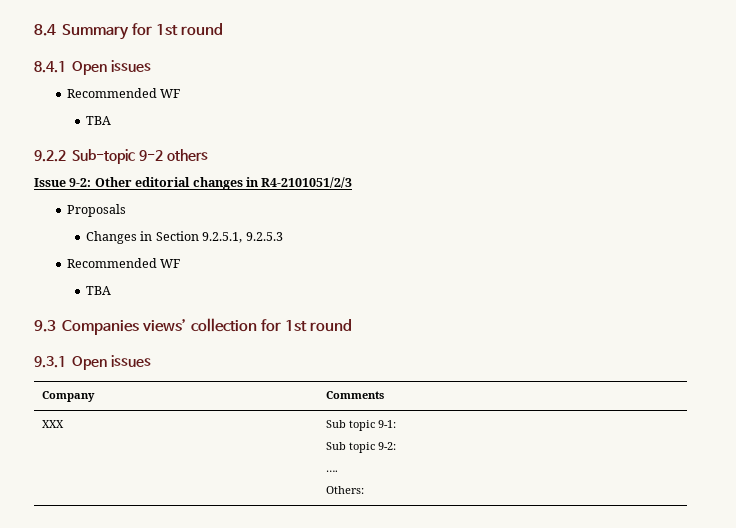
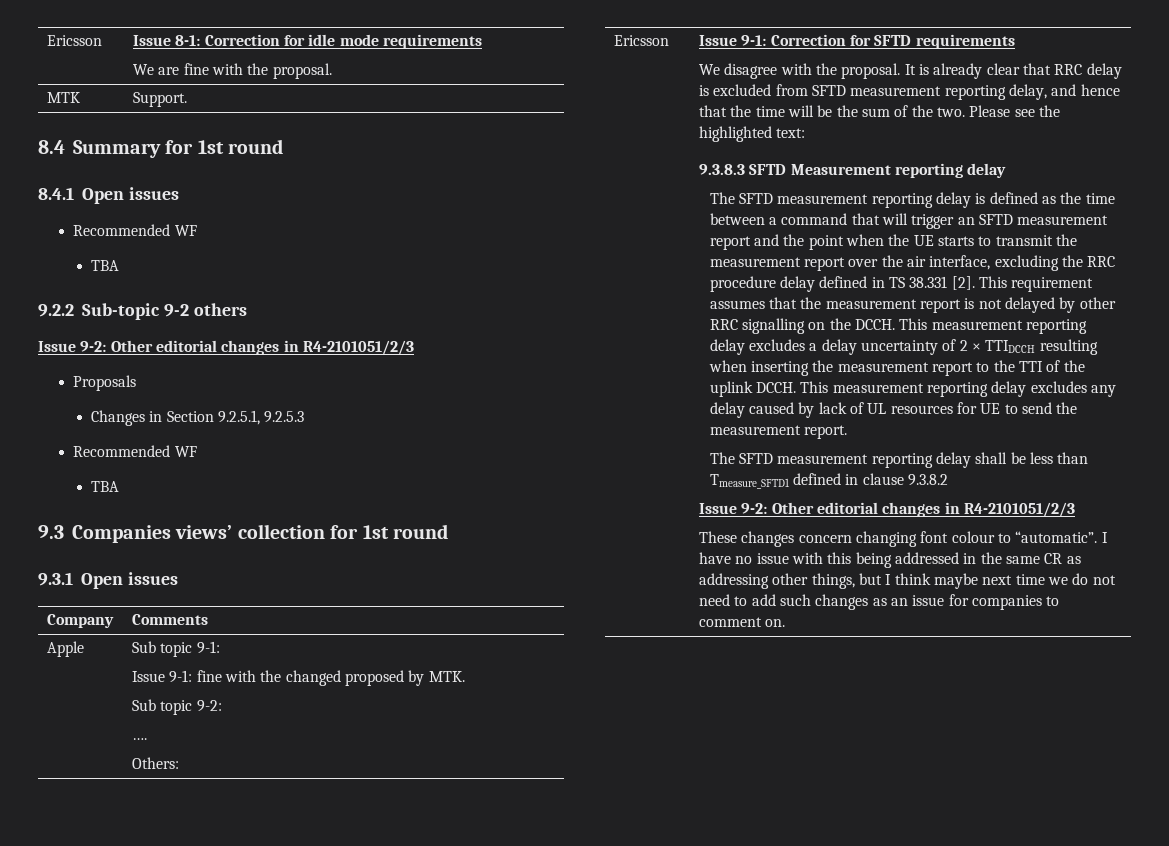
+ Ericsson | Issue 8-1: Correction for idle mode requirements
+ We are fine with the proposal.
+ MTK | Support.
- XXX | Sub topic 9-1:
+ Apple | Sub topic 9-1:
+ Issue 9-1: fine with the changed proposed by MTK.
+ Ericsson | Issue 9-1: Correction for SFTD requirements
+ We disagree with the proposal. It is already clear that RRC delay is excluded from SFTD measurement reporting delay, and hence that the time will be the sum of the two. Please see the highlighted text:
+ 9.3.8.3 SFTD Measurement reporting delay
+ The SFTD measurement reporting delay is defined as the time between a command that will trigger an SFTD measurement report and the point when the UE starts to transmit the measurement report over the air interface, excluding the RRC procedure delay defined in TS 38.331 [2]. This requirement assumes that the measurement report is not delayed by other RRC signalling on the DCCH. This measurement reporting delay excludes a delay uncertainty of 2 × TTIDCCH resulting when inserting the measurement report to the TTI of the uplink DCCH. This measurement reporting delay excludes any delay caused by lack of UL resources for UE to send the measurement report.
+ The SFTD measurement reporting delay shall be less than Tmeasure_SFTD1 defined in clause 9.3.8.2
+ Issue 9-2: Other editorial changes in R4-2101051/2/3
+ These changes concern changing font colour to “automatic”. I have no issue with this being addressed in the same CR as addressing other things, but I think maybe next time we do not need to add such changes as an issue for companies to comment on.

